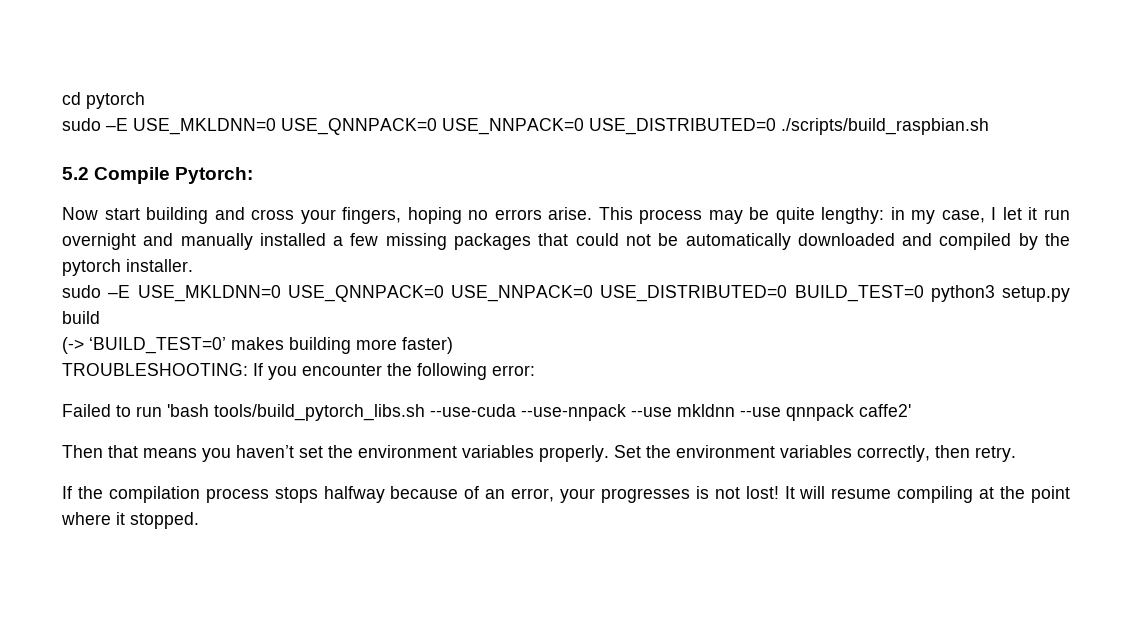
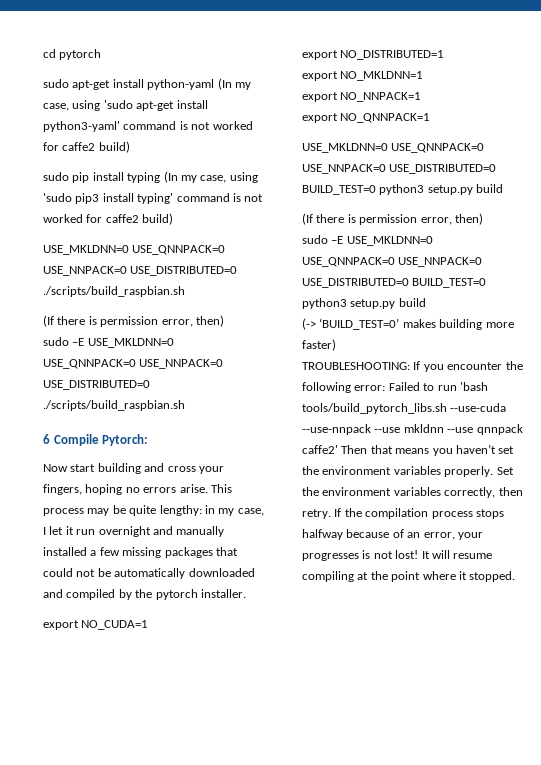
+ sudo apt-get install python-yaml (In my case, using 'sudo apt-get install python3-yaml' command is not worked for caffe2 build)
+ sudo pip install typing (In my case, using 'sudo pip3 install typing' command is not worked for caffe2 build)
+ USE_MKLDNN=0 USE_QNNPACK=0 USE_NNPACK=0 USE_DISTRIBUTED=0 ./scripts/build_raspbian.sh
+ (If there is permission error, then)
- 5.2 Compile Pytorch:
+ 6 Compile Pytorch:
+ export NO_CUDA=1
+ export NO_DISTRIBUTED=1
+ export NO_MKLDNN=1
+ export NO_NNPACK=1
+ export NO_QNNPACK=1
+ USE_MKLDNN=0 USE_QNNPACK=0 USE_NNPACK=0 USE_DISTRIBUTED=0 BUILD_TEST=0 python3 setup.py build
+ (If there is permission error, then)
- TROUBLESHOOTING: If you encounter the following error:
- Failed to run 'bash tools/build_pytorch_libs.sh --use-cuda --use-nnpack --use mkldnn --use qnnpack caffe2'
- Then that means you haven’t set the environment variables properly.
+ TROUBLESHOOTING: If you encounter the following error: Failed to run 'bash tools/build_pytorch_libs.sh --use-cuda --use-nnpack --use mkldnn --use qnnpack caffe2' Then that means you haven’t set the environment variables properly.
- Set the environment variables correctly, then retry.
- If the compilation process stops halfway because of an error, your progresses is not lost!
+ Set the environment variables correctly, then retry. If the compilation process stops halfway because of an error, your progresses is not lost!

